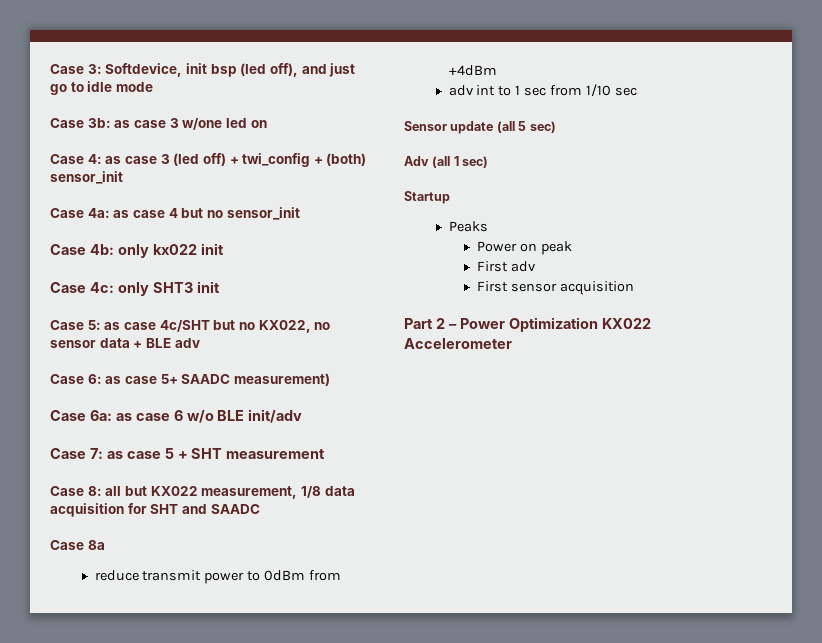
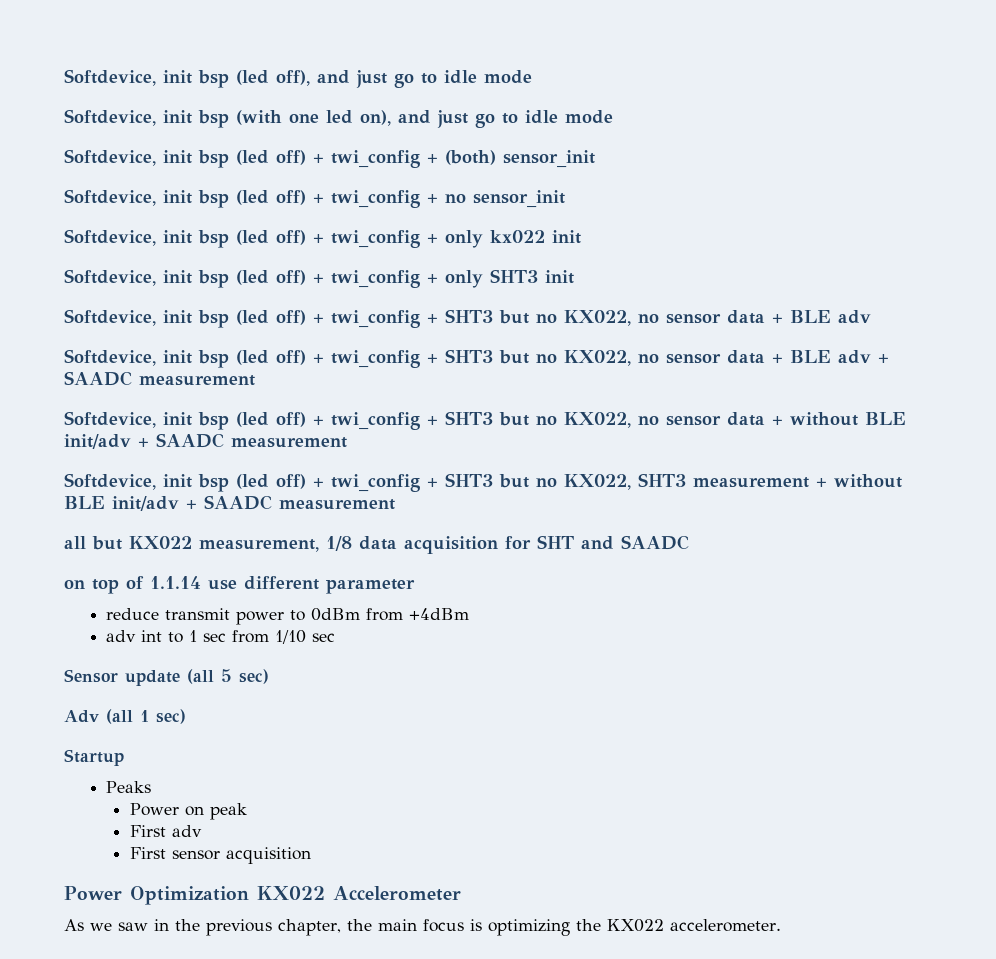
- Case 3: Softdevice, init bsp (led off), and just go to idle mode
+ Softdevice, init bsp (led off), and just go to idle mode
- Case 3b: as case 3 w/one led on
- Case 4: as case 3 (led off) + twi_config + (both) sensor_init
+ Softdevice, init bsp (with one led on), and just go to idle mode
+ Softdevice, init bsp (led off) + twi_config + (both) sensor_init
- Case 4a: as case 4 but no sensor_init
- Case 4b: only kx022 init
- Case 4c: only SHT3 init
- Case 5: as case 4c/SHT but no KX022, no sensor data + BLE adv
+ Softdevice, init bsp (led off) + twi_config + no sensor_init
+ Softdevice, init bsp (led off) + twi_config + only kx022 init
+ Softdevice, init bsp (led off) + twi_config + only SHT3 init
+ Softdevice, init bsp (led off) + twi_config + SHT3 but no KX022, no sensor data + BLE adv
- Case 6: as case 5+ SAADC measurement)
- Case 6a: as case 6 w/o BLE init/adv
- Case 7: as case 5 + SHT measurement
- Case 8: all but KX022 measurement, 1/8 data acquisition for SHT and SAADC
+ Softdevice, init bsp (led off) + twi_config + SHT3 but no KX022, no sensor data + BLE adv + SAADC measurement
+ Softdevice, init bsp (led off) + twi_config + SHT3 but no KX022, no sensor data + without BLE init/adv + SAADC measurement
+ Softdevice, init bsp (led off) + twi_config + SHT3 but no KX022, SHT3 measurement + without BLE init/adv + SAADC measurement
+ all but KX022 measurement, 1/8 data acquisition for SHT and SAADC
- Case 8a
+ on top of 1.1.14 use different parameter
- Part 2 – Power Optimization KX022 Accelerometer
+ Power Optimization KX022 Accelerometer
+ As we saw in the previous chapter, the main focus is optimizing the KX022 accelerometer.

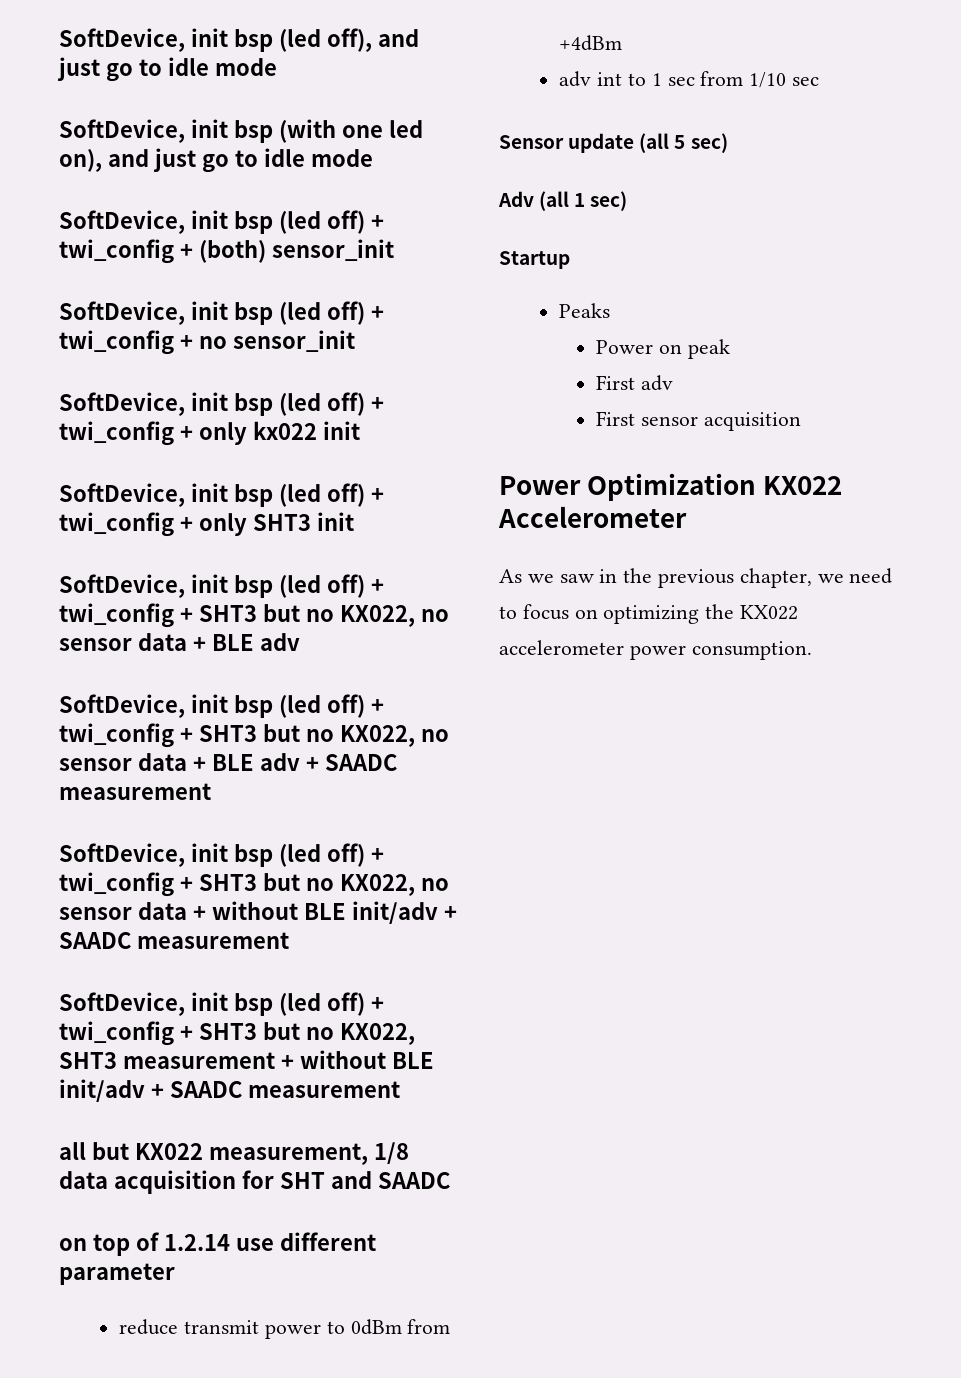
- Softdevice, init bsp (led off), and just go to idle mode
+ SoftDevice, init bsp (led off), and just go to idle mode
- Softdevice, init bsp (with one led on), and just go to idle mode
+ SoftDevice, init bsp (with one led on), and just go to idle mode
- Softdevice, init bsp (led off) + twi_config + (both) sensor_init
+ SoftDevice, init bsp (led off) + twi_config + (both) sensor_init
- Softdevice, init bsp (led off) + twi_config + no sensor_init
+ SoftDevice, init bsp (led off) + twi_config + no sensor_init
- Softdevice, init bsp (led off) + twi_config + only kx022 init
+ SoftDevice, init bsp (led off) + twi_config + only kx022 init
- Softdevice, init bsp (led off) + twi_config + only SHT3 init
- Softdevice, init bsp (led off) + twi_config + SHT3 but no KX022, no sensor data + BLE adv
+ SoftDevice, init bsp (led off) + twi_config + only SHT3 init
+ SoftDevice, init bsp (led off) + twi_config + SHT3 but no KX022, no sensor data + BLE adv
- Softdevice, init bsp (led off) + twi_config + SHT3 but no KX022, no sensor data + BLE adv + SAADC measurement
+ SoftDevice, init bsp (led off) + twi_config + SHT3 but no KX022, no sensor data + BLE adv + SAADC measurement
- Softdevice, init bsp (led off) + twi_config + SHT3 but no KX022, no sensor data + without BLE init/adv + SAADC measurement
+ SoftDevice, init bsp (led off) + twi_config + SHT3 but no KX022, no sensor data + without BLE init/adv + SAADC measurement
- Softdevice, init bsp (led off) + twi_config + SHT3 but no KX022, SHT3 measurement + without BLE init/adv + SAADC measurement
+ SoftDevice, init bsp (led off) + twi_config + SHT3 but no KX022, SHT3 measurement + without BLE init/adv + SAADC measurement
- on top of 1.1.14 use different parameter
+ on top of 1.2.14 use different parameter
- As we saw in the previous chapter, the main focus is optimizing the KX022 accelerometer.
+ As we saw in the previous chapter, we need to focus on optimizing the KX022 accelerometer power consumption.

